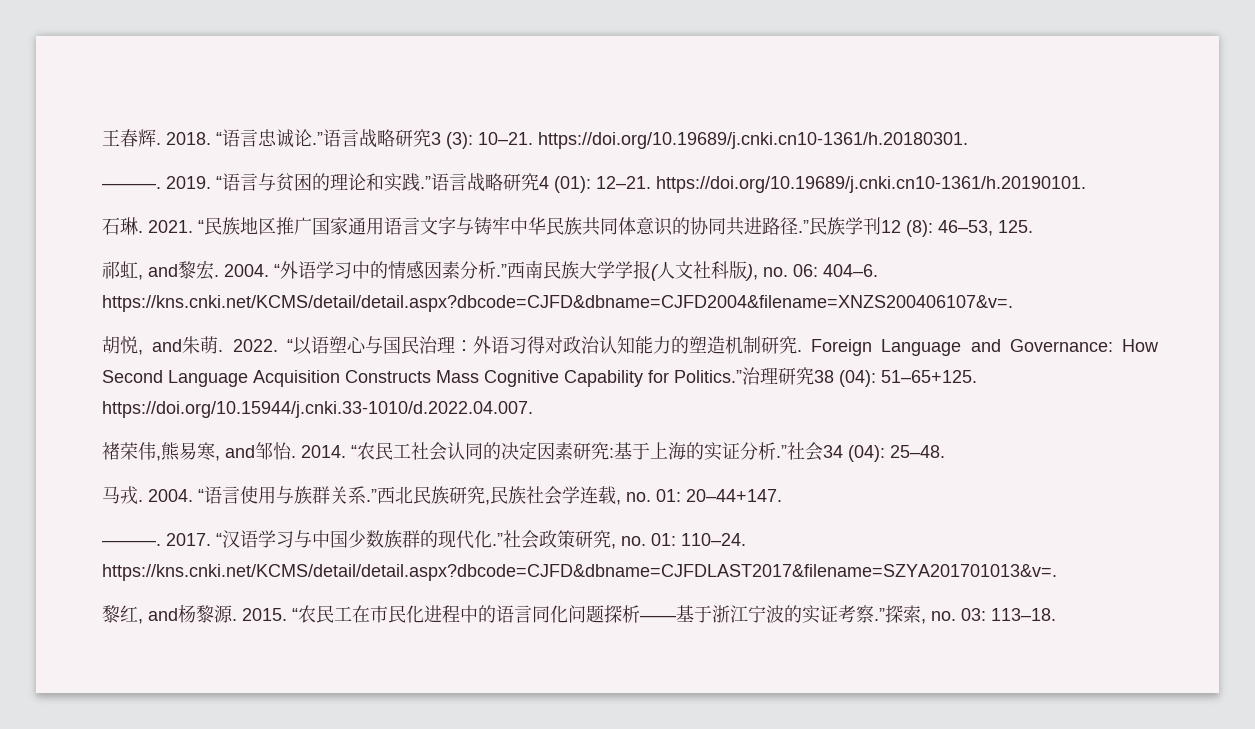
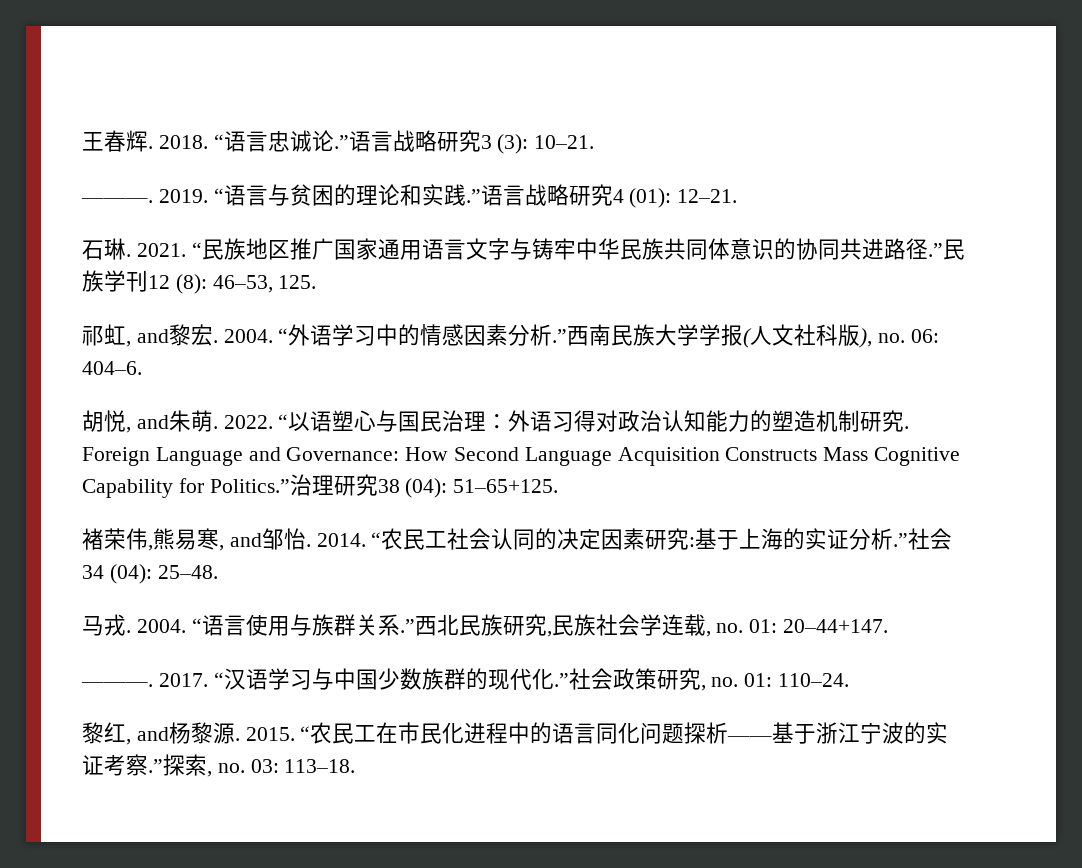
- 语言战略研究3 (3): 10–21. https://doi.org/10.19689/j.cnki.cn10-1361/h.20180301.
+ 语言战略研究3 (3): 10–21.
- 语言战略研究4 (01): 12–21. https://doi.org/10.19689/j.cnki.cn10-1361/h.20190101.
+ 语言战略研究4 (01): 12–21.
- 西南民族大学学报(人文社科版), no. 06: 404–6. https://kns.cnki.net/KCMS/detail/detail.aspx?dbcode=CJFD&dbname=CJFD2004&filename=XNZS200406107&v=.
+ 西南民族大学学报(人文社科版), no. 06: 404–6.
- 治理研究38 (04): 51–65+125. https://doi.org/10.15944/j.cnki.33-1010/d.2022.04.007.
+ 治理研究38 (04): 51–65+125.
- 社会政策研究, no. 01: 110–24. https://kns.cnki.net/KCMS/detail/detail.aspx?dbcode=CJFD&dbname=CJFDLAST2017&filename=SZYA201701013&v=.
+ 社会政策研究, no. 01: 110–24.

